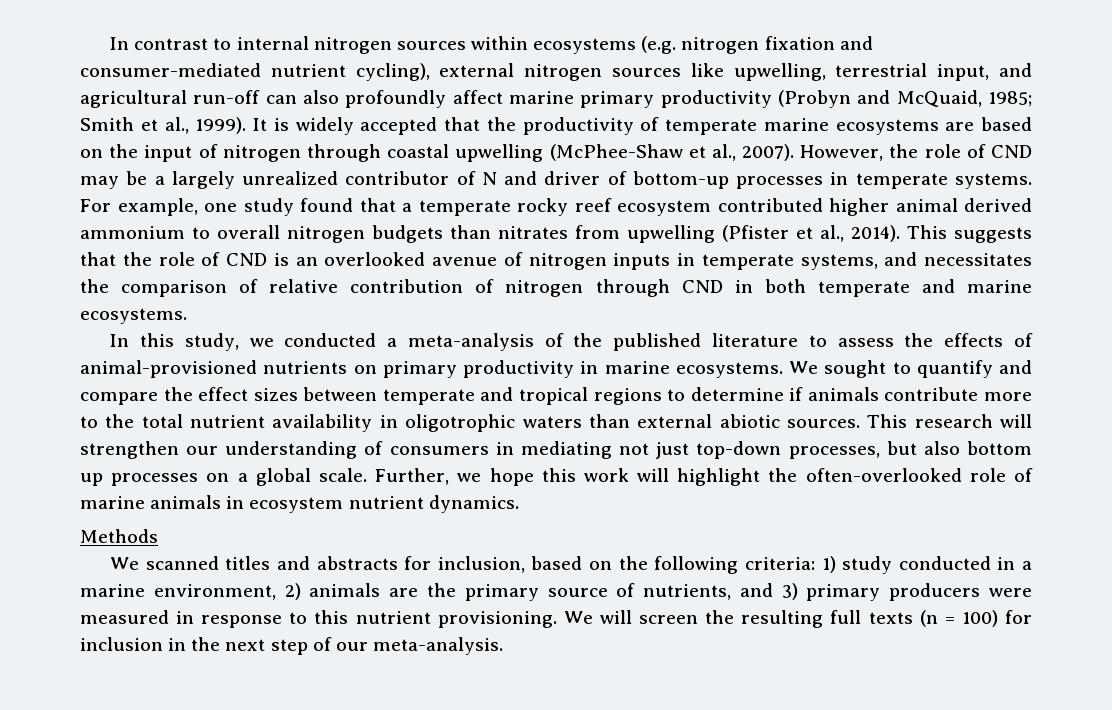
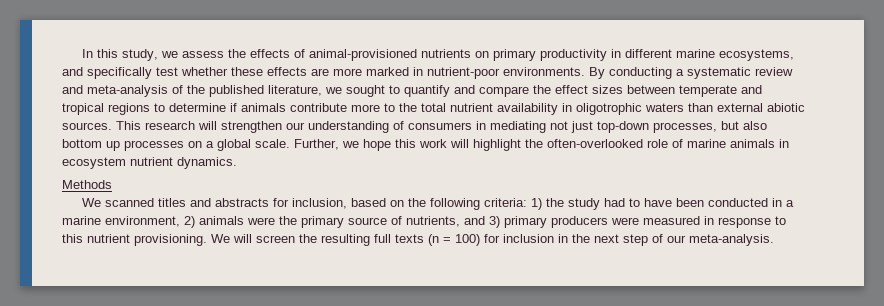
- In contrast to internal nitrogen sources within ecosystems (e.g. nitrogen fixation and consumer-mediated nutrient cycling), external nitrogen sources like upwelling, terrestrial input, and agricultural run-off can also profoundly affect marine primary productivity (Probyn and McQuaid, 1985; Smith et al., 1999). It is widely accepted that the productivity of temperate marine ecosystems are based on the input of nitrogen through coastal upwelling (McPhee-Shaw et al., 2007). However, the role of CND may be a largely unrealized contributor of N and driver of bottom-up processes in temperate systems. For example, one study found that a temperate rocky reef ecosystem contributed higher animal derived ammonium to overall nitrogen budgets than nitrates from upwelling (Pfister et al., 2014). This suggests that the role of CND is an overlooked avenue of nitrogen inputs in temperate systems, and necessitates the comparison of relative contribution of nitrogen through CND in both temperate and marine ecosystems.
- In this study, we conducted a meta-analysis of the published literature to assess the effects of animal-provisioned nutrients on primary productivity in marine ecosystems. We sought to quantify and compare the effect sizes between temperate and tropical regions to determine if animals contribute more to the total nutrient availability in oligotrophic waters than external abiotic sources.
+ In this study, we assess the effects of animal-provisioned nutrients on primary productivity in different marine ecosystems, and specifically test whether these effects are more marked in nutrient-poor environments. By conducting a systematic review and meta-analysis of the published literature, we sought to quantify and compare the effect sizes between temperate and tropical regions to determine if animals contribute more to the total nutrient availability in oligotrophic waters than external abiotic sources.
- We scanned titles and abstracts for inclusion, based on the following criteria: 1) study conducted in a marine environment, 2) animals are the primary source of nutrients, and 3) primary producers were measured in response to this nutrient provisioning.
+ We scanned titles and abstracts for inclusion, based on the following criteria: 1) the study had to have been conducted in a marine environment, 2) animals were the primary source of nutrients, and 3) primary producers were measured in response to this nutrient provisioning.

